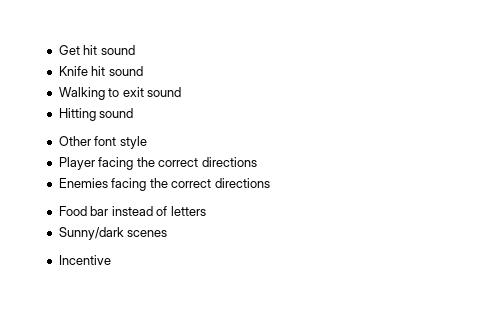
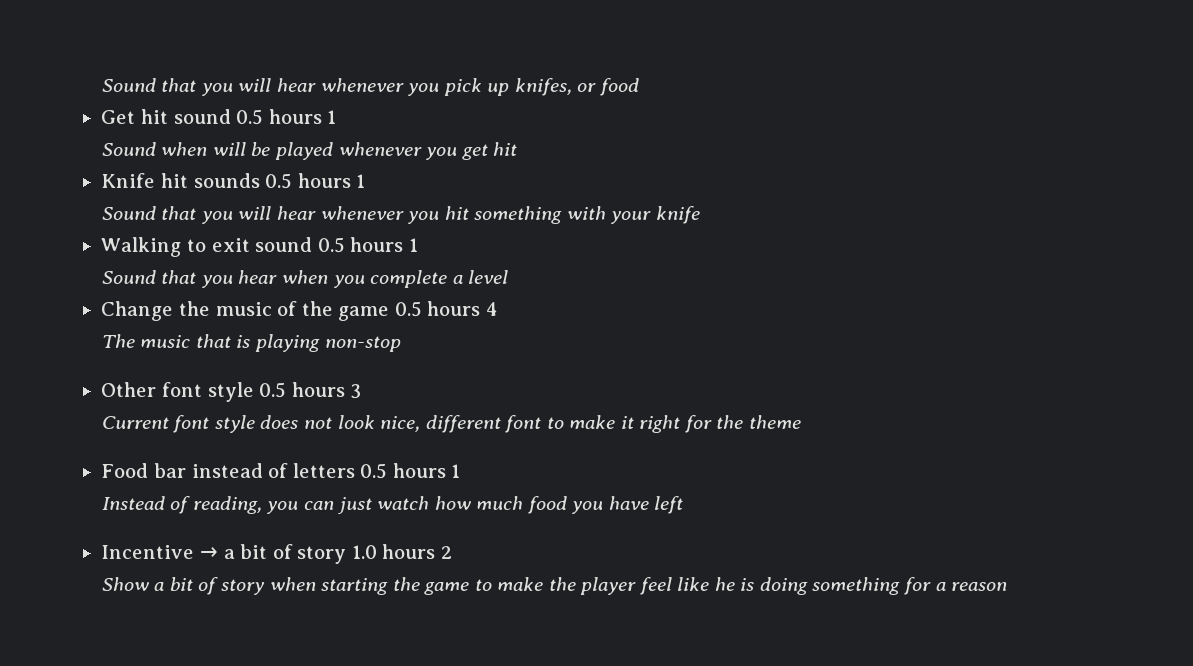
- Get hit sound
- Knife hit sound
- Walking to exit sound
- Hitting sound
- Other font style
- Player facing the correct directions
- Enemies facing the correct directions
+ Sound that you will hear whenever you pick up knifes, or food
+ Get hit sound 0.5 hours 1
+ Sound when will be played whenever you get hit
+ Knife hit sounds 0.5 hours 1
+ Sound that you will hear whenever you hit something with your knife
+ Walking to exit sound 0.5 hours 1
+ Sound that you hear when you complete a level
+ Change the music of the game 0.5 hours 4
+ The music that is playing non-stop
+ Other font style 0.5 hours 3
+ Current font style does not look nice, different font to make it right for the theme
- Food bar instead of letters
- Sunny/dark scenes
- Incentive
+ Food bar instead of letters 0.5 hours 1
+ Instead of reading, you can just watch how much food you have left
+ Incentive → a bit of story 1.0 hours 2
+ Show a bit of story when starting the game to make the player feel like he is doing something for a reason

